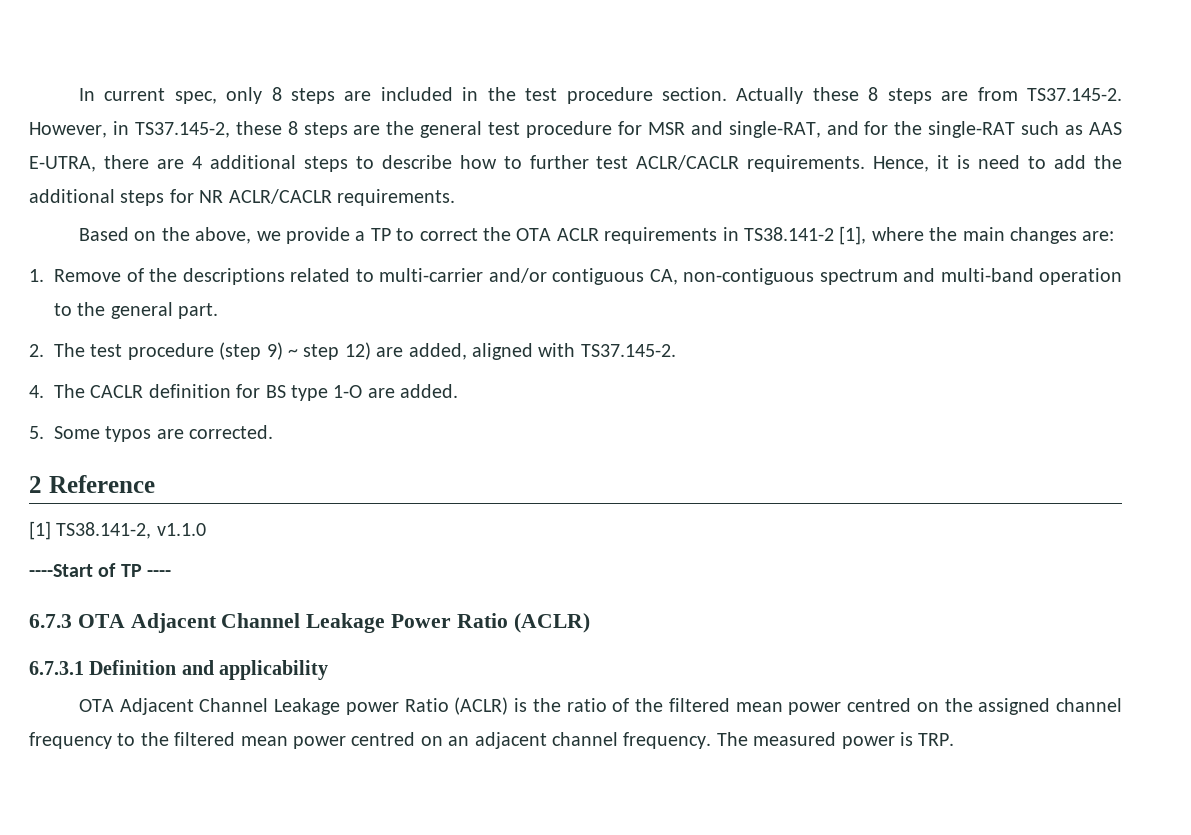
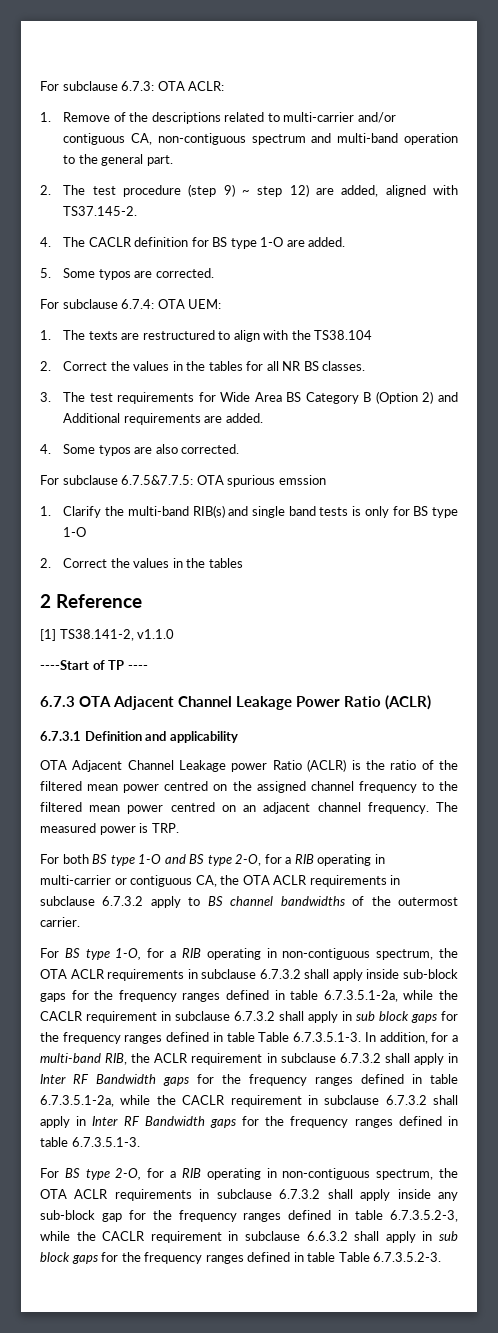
- In current spec, only 8 steps are included in the test procedure section. Actually these 8 steps are from TS37.145-2. However, in TS37.145-2, these 8 steps are the general test procedure for MSR and single-RAT, and for the single-RAT such as AAS E-UTRA, there are 4 additional steps to describe how to further test ACLR/CACLR requirements. Hence, it is need to add the additional steps for NR ACLR/CACLR requirements.
- Based on the above, we provide a TP to correct the OTA ACLR requirements in TS38.141-2 [1], where the main changes are:
+ For subclause 6.7.3: OTA ACLR:
+ For subclause 6.7.4: OTA UEM:
+ 1. The texts are restructured to align with the TS38.104
+ 2. Correct the values in the tables for all NR BS classes.
+ 3. The test requirements for Wide Area BS Category B (Option 2) and Additional requirements are added.
+ 4. Some typos are also corrected.
+ For subclause 6.7.5&7.7.5: OTA spurious emssion
+ 1. Clarify the multi-band RIB(s) and single band tests is only for BS type 1-O
+ 2. Correct the values in the tables
+ For both BS type 1-O and BS type 2-O, for a RIB operating in multi-carrier or contiguous CA, the OTA ACLR requirements in subclause 6.7.3.2 apply to BS channel bandwidths of the outermost carrier.
+ For BS type 1-O, for a RIB operating in non-contiguous spectrum, the OTA ACLR requirements in subclause 6.7.3.2 shall apply inside sub-block gaps for the frequency ranges defined in table 6.7.3.5.1-2a, while the CACLR requirement in subclause 6.7.3.2 shall apply in sub block gaps for the frequency ranges defined in table Table 6.7.3.5.1-3. In addition, for a multi-band RIB, the ACLR requirement in subclause 6.7.3.2 shall apply in Inter RF Bandwidth gaps for the frequency ranges defined in table 6.7.3.5.1-2a, while the CACLR requirement in subclause 6.7.3.2 shall apply in Inter RF Bandwidth gaps for the frequency ranges defined in table 6.7.3.5.1-3.
+ For BS type 2-O, for a RIB operating in non-contiguous spectrum, the OTA ACLR requirements in subclause 6.7.3.2 shall apply inside any sub-block gap for the frequency ranges defined in table 6.7.3.5.2-3, while the CACLR requirement in subclause 6.6.3.2 shall apply in sub block gaps for the frequency ranges defined in table Table 6.7.3.5.2-3.

